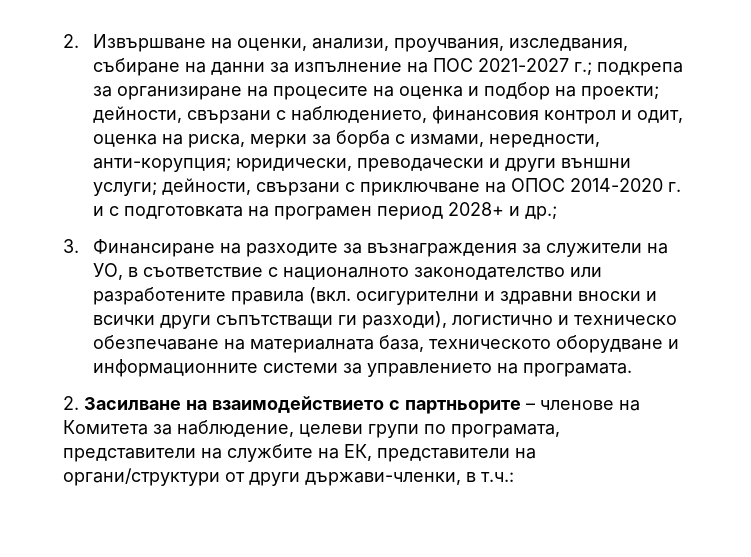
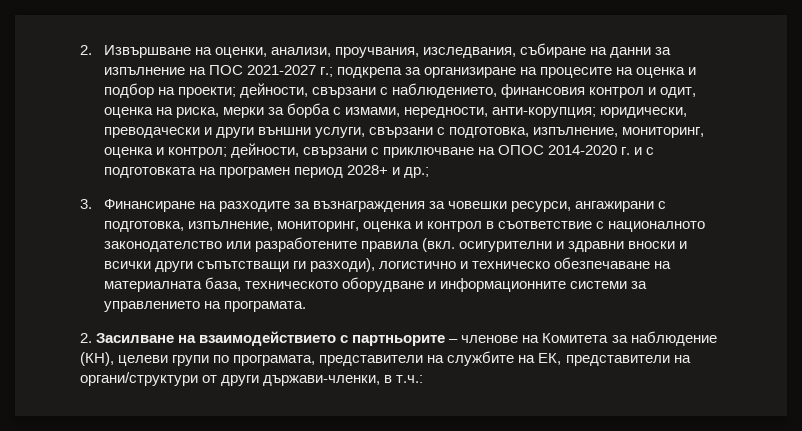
- юридически, преводачески и други външни услуги;
+ юридически, преводачески и други външни услуги, свързани с подготовка, изпълнение, мониторинг, оценка и контрол;
- 3. Финансиране на разходите за възнаграждения за служители на УО, в съответствие с националното законодателство или разработените правила (вкл. осигурителни и здравни вноски и всички други съпътстващи ги разходи), логистично и техническо обезпечаване на материалната база, техническото оборудване и информационните системи за управлението на програмата.
+ 3. Финансиране на разходите за възнаграждения за човешки ресурси, ангажирани с подготовка, изпълнение, мониторинг, оценка и контрол в съответствие с националното законодателство или разработените правила (вкл. осигурителни и здравни вноски и всички други съпътстващи ги разходи), логистично и техническо обезпечаване на материалната база, техническото оборудване и информационните системи за управлението на програмата.
- 2. Засилване на взаимодействието с партньорите – членове на Комитета за наблюдение, целеви групи по програмата, представители на службите на ЕК, представители на органи/структури от други държави-членки, в т.ч.:
+ 2. Засилване на взаимодействието с партньорите – членове на Комитета за наблюдение (КН), целеви групи по програмата, представители на службите на ЕК, представители на органи/структури от други държави-членки, в т.ч.:

